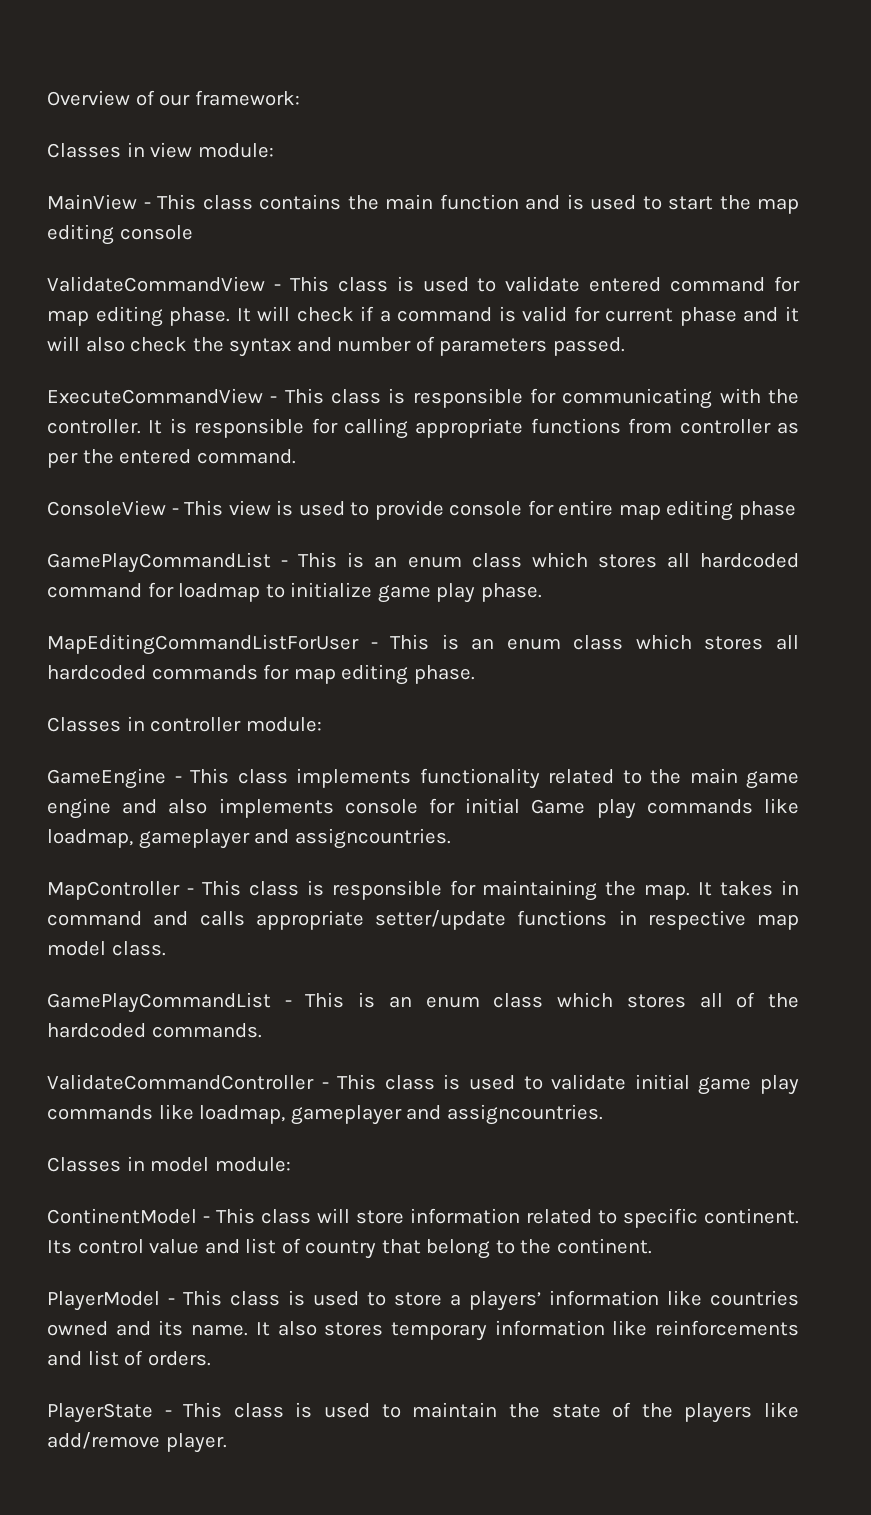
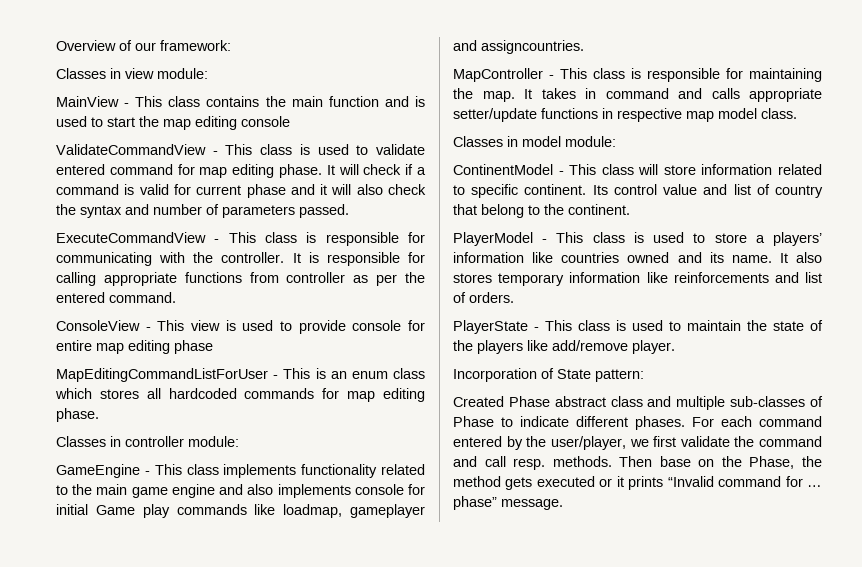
- GamePlayCommandList - This is an enum class which stores all hardcoded command for loadmap to initialize game play phase.
- GamePlayCommandList - This is an enum class which stores all of the hardcoded commands.
- ValidateCommandController - This class is used to validate initial game play commands like loadmap, gameplayer and assigncountries.
+ Incorporation of State pattern:
+ Created Phase abstract class and multiple sub-classes of Phase to indicate different phases. For each command entered by the user/player, we first validate the command and call resp. methods. Then base on the Phase, the method gets executed or it prints “Invalid command for … phase” message.

